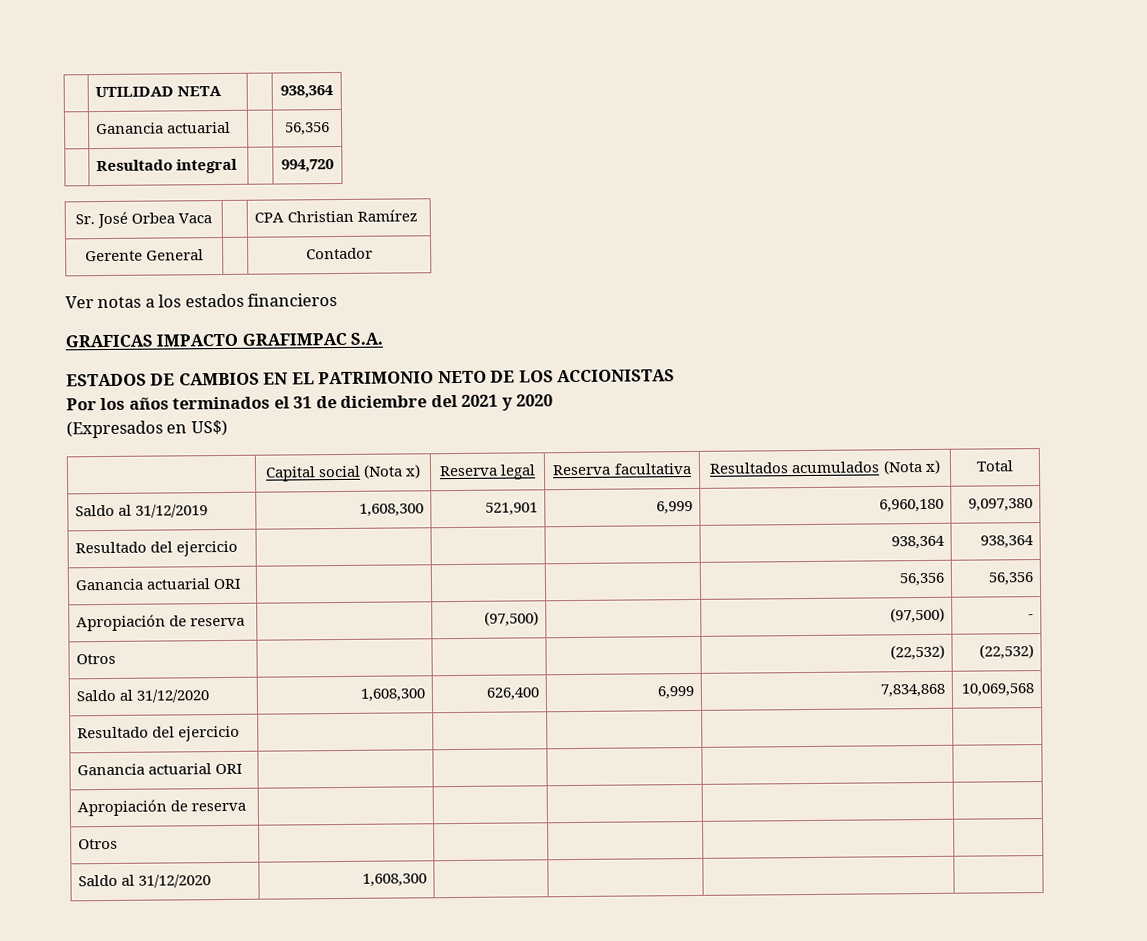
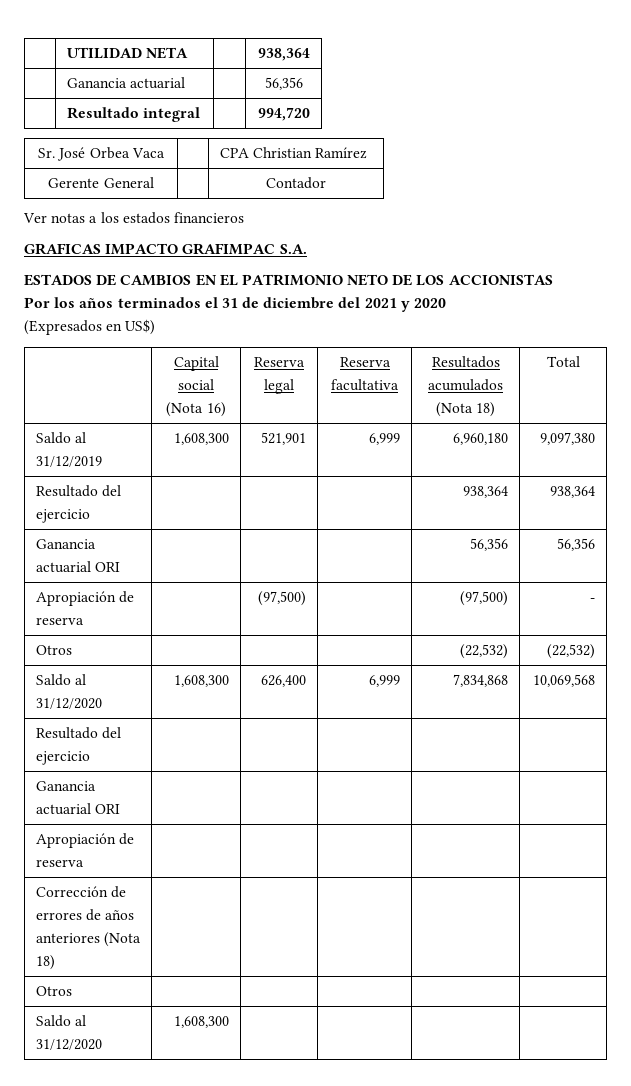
- | Capital social (Nota x) | Reserva legal | Reserva facultativa | Resultados acumulados (Nota x) | Total
+ | Capital social (Nota 16) | Reserva legal | Reserva facultativa | Resultados acumulados (Nota 18) | Total
+ Corrección de errores de años anteriores (Nota 18) | | | | |

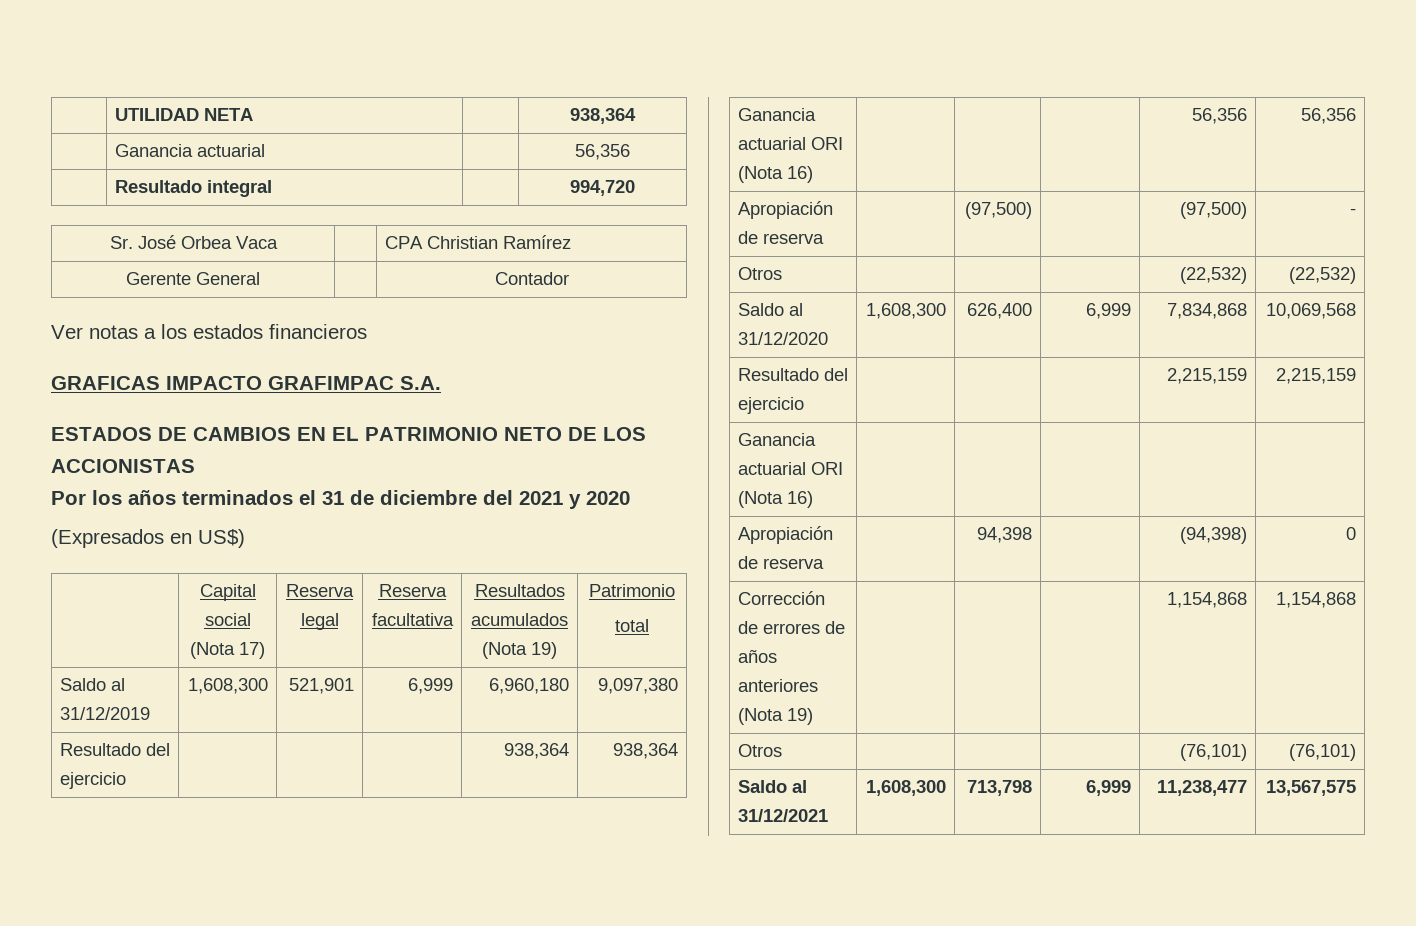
- | Capital social (Nota 16) | Reserva legal | Reserva facultativa | Resultados acumulados (Nota 18) | Total
+ | Capital social (Nota 17) | Reserva legal | Reserva facultativa | Resultados acumulados (Nota 19) | Patrimonio
+ total
- Ganancia actuarial ORI | | | | 56,356 | 56,356
+ Ganancia actuarial ORI (Nota 16) | | | | 56,356 | 56,356
- Resultado del ejercicio | | | | |
- Ganancia actuarial ORI | | | | |
- Apropiación de reserva | | | | |
+ Resultado del ejercicio | | | | 2,215,159 | 2,215,159
+ Ganancia actuarial ORI (Nota 16) | | | | |
+ Apropiación de reserva | | 94,398 | | (94,398) | 0
- Corrección de errores de años anteriores (Nota 18) | | | | |
- Otros | | | | |
- Saldo al 31/12/2020 | 1,608,300 | | | |
+ Corrección de errores de años anteriores (Nota 19) | | | | 1,154,868 | 1,154,868
+ Otros | | | | (76,101) | (76,101)
+ Saldo al 31/12/2021 | 1,608,300 | 713,798 | 6,999 | 11,238,477 | 13,567,575

